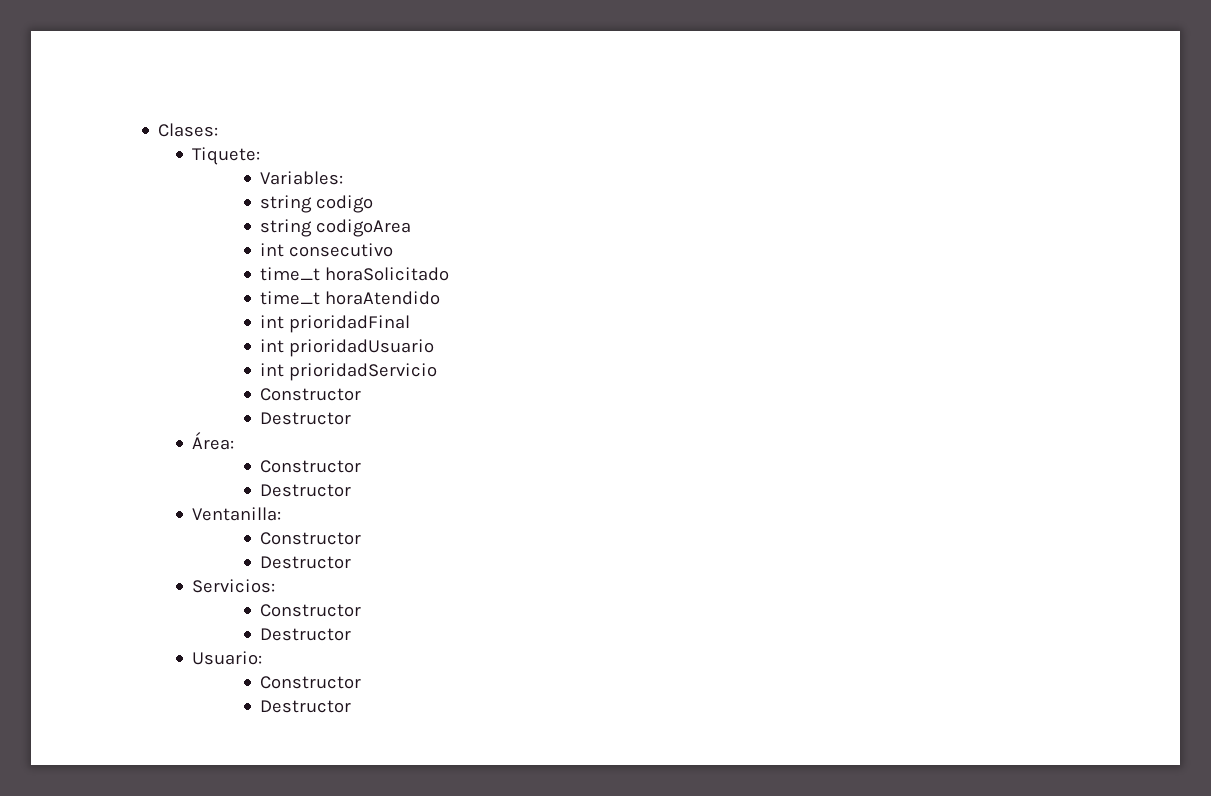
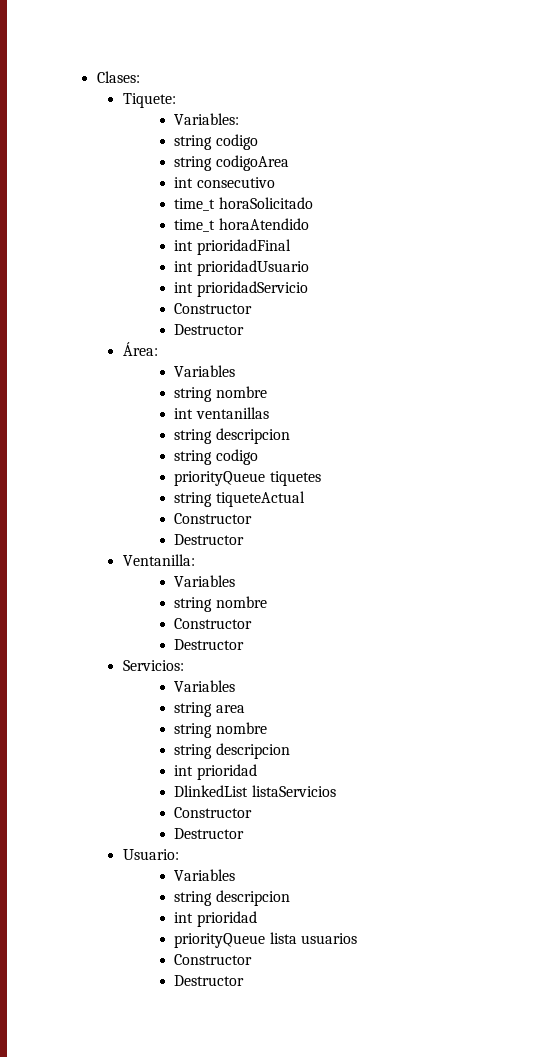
  Área:
+ Variables
+ string nombre
+ int ventanillas
+ string descripcion
+ string codigo
+ priorityQueue tiquetes
+ string tiqueteActual
  Ventanilla:
+ Variables
+ string nombre
  Servicios:
+ Variables
+ string area
+ string nombre
+ string descripcion
+ int prioridad
+ DlinkedList listaServicios
  Constructor
  Destructor
  Usuario:
+ Variables
+ string descripcion
+ int prioridad
+ priorityQueue lista usuarios

